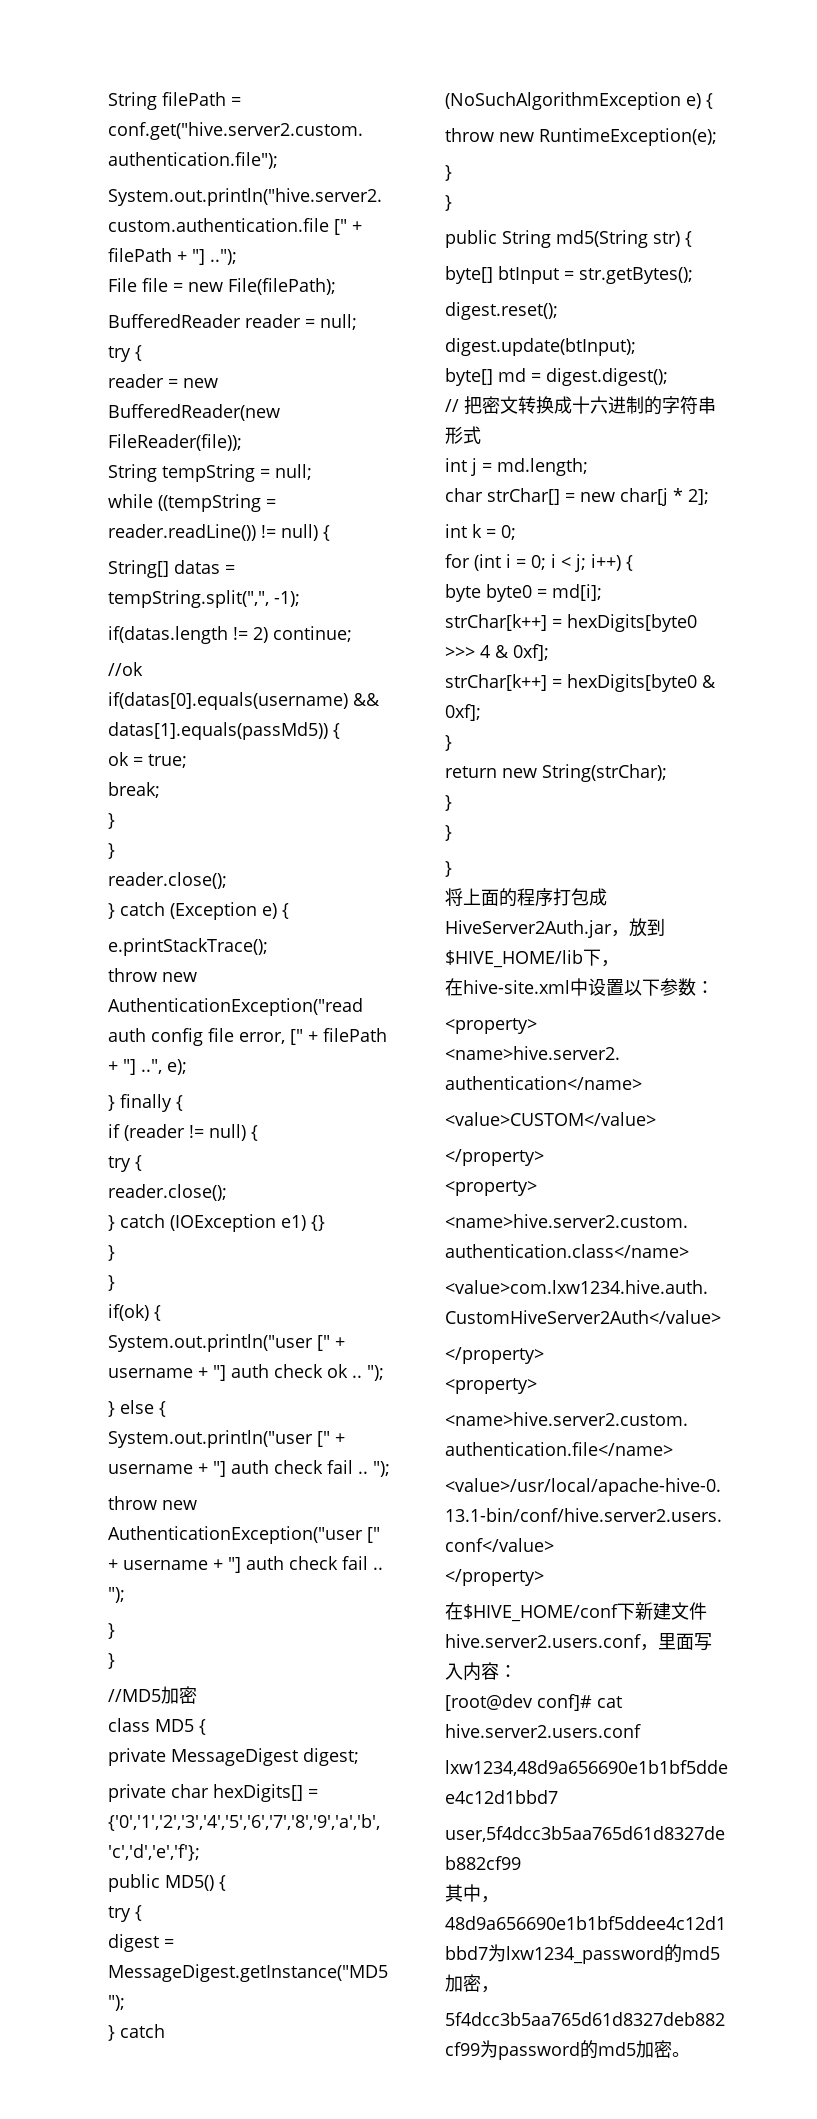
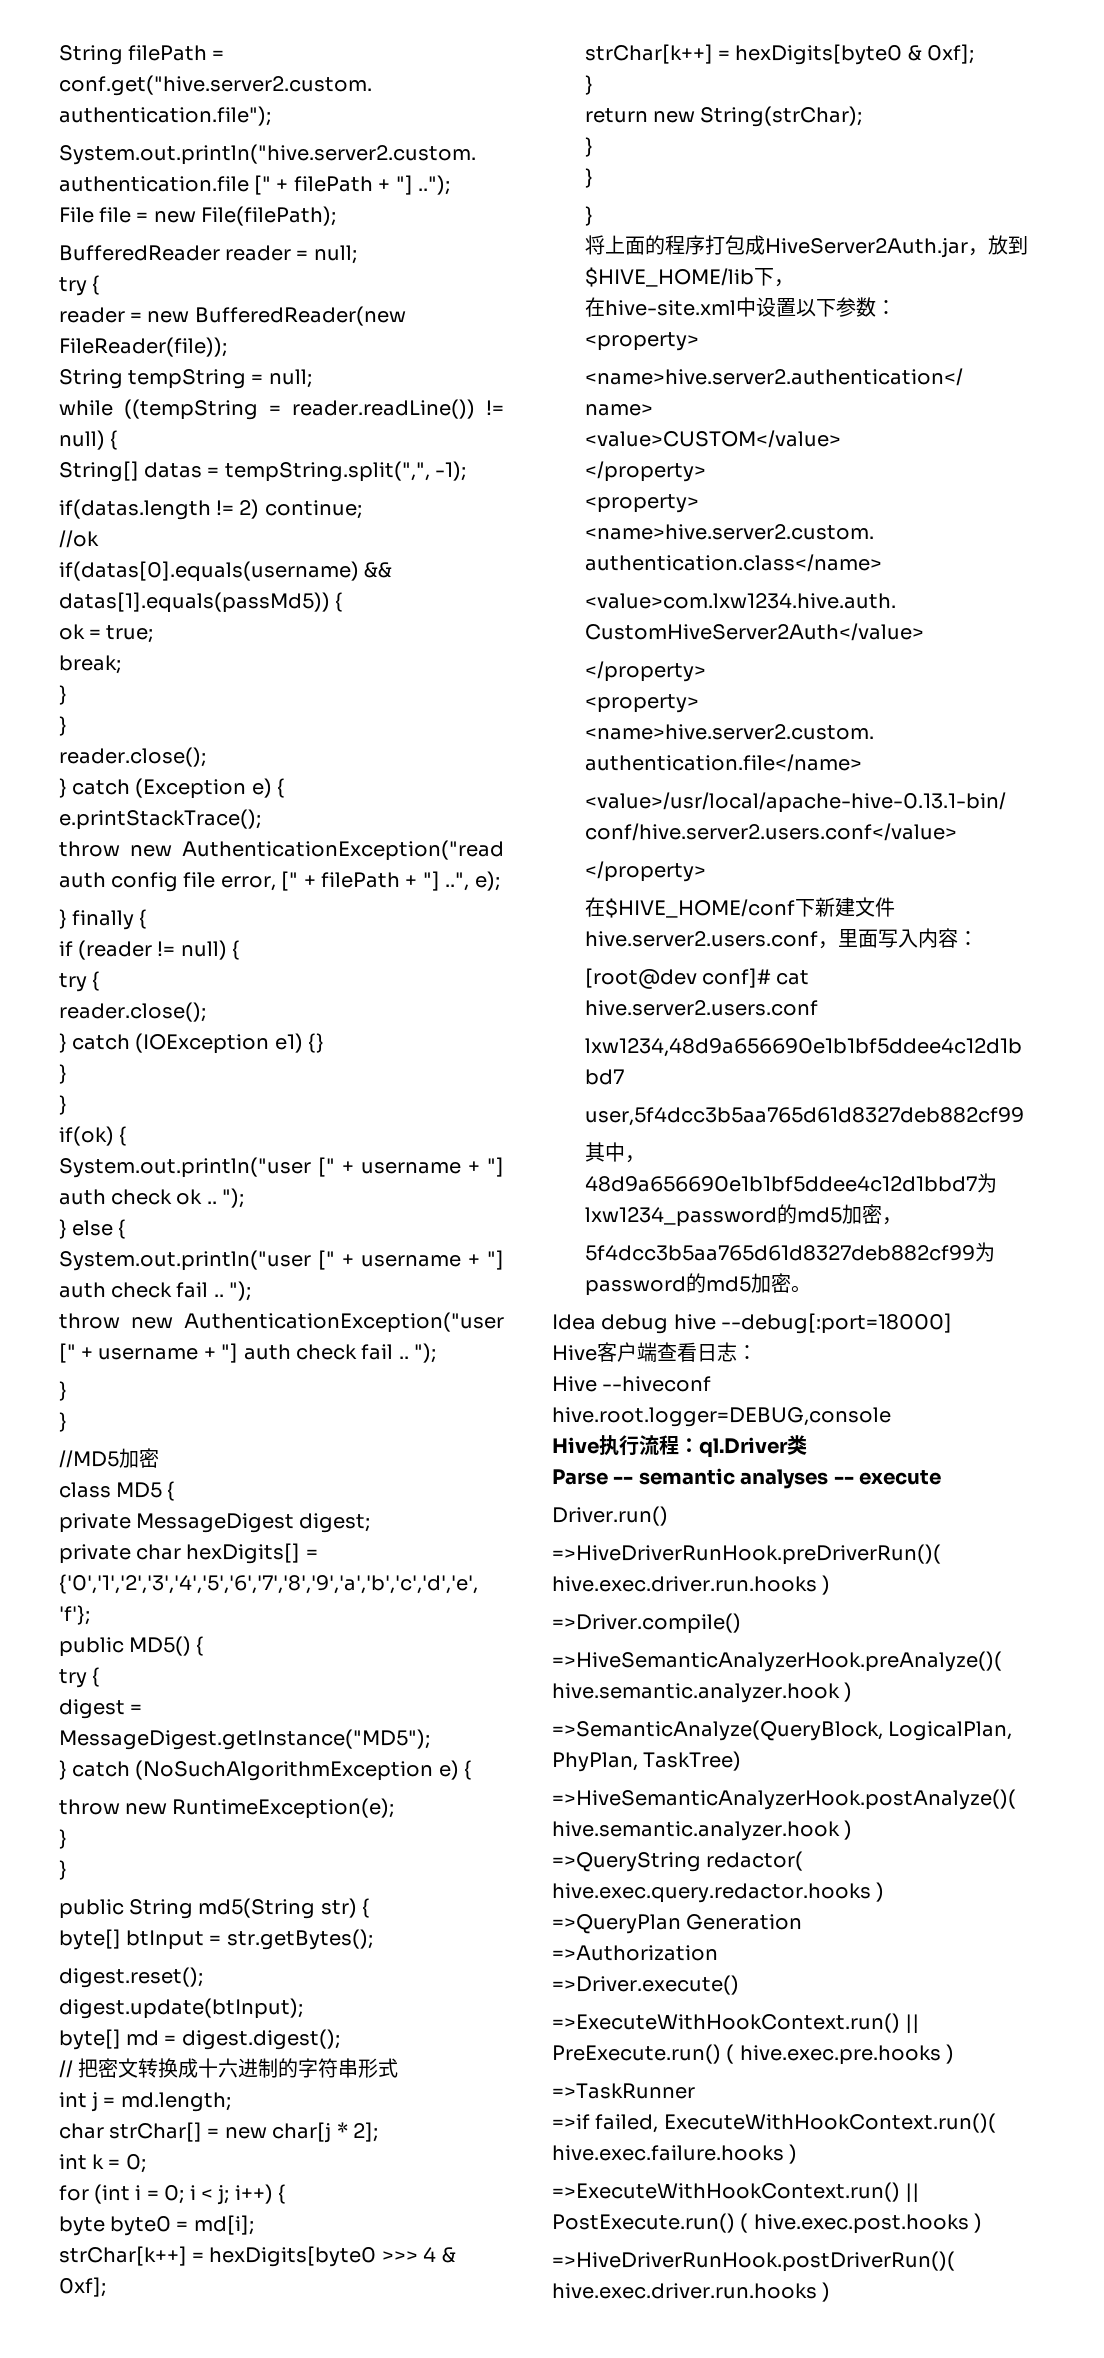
+ Idea debug hive --debug[:port=18000]
+ Hive客户端查看日志：
+ Hive --hiveconf hive.root.logger=DEBUG,console
+ Hive执行流程：ql.Driver类
+ Parse -- semantic analyses -- execute
+ Driver.run()
+ =>HiveDriverRunHook.preDriverRun()( hive.exec.driver.run.hooks )
+ =>Driver.compile()
+ =>HiveSemanticAnalyzerHook.preAnalyze()( hive.semantic.analyzer.hook )
+ =>SemanticAnalyze(QueryBlock, LogicalPlan, PhyPlan, TaskTree)
+ =>HiveSemanticAnalyzerHook.postAnalyze()( hive.semantic.analyzer.hook )
+ =>QueryString redactor( hive.exec.query.redactor.hooks )
+ =>QueryPlan Generation
+ =>Authorization
+ =>Driver.execute()
+ =>ExecuteWithHookContext.run() || PreExecute.run() ( hive.exec.pre.hooks )
+ =>TaskRunner
+ =>if failed, ExecuteWithHookContext.run()( hive.exec.failure.hooks )
+ =>ExecuteWithHookContext.run() || PostExecute.run() ( hive.exec.post.hooks )
+ =>HiveDriverRunHook.postDriverRun()( hive.exec.driver.run.hooks )

